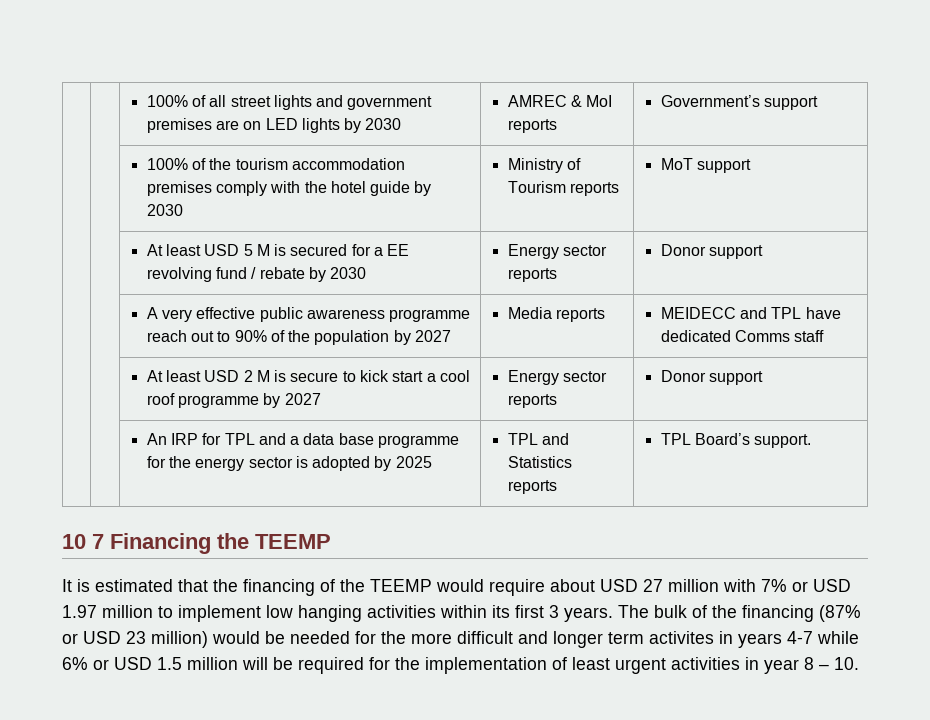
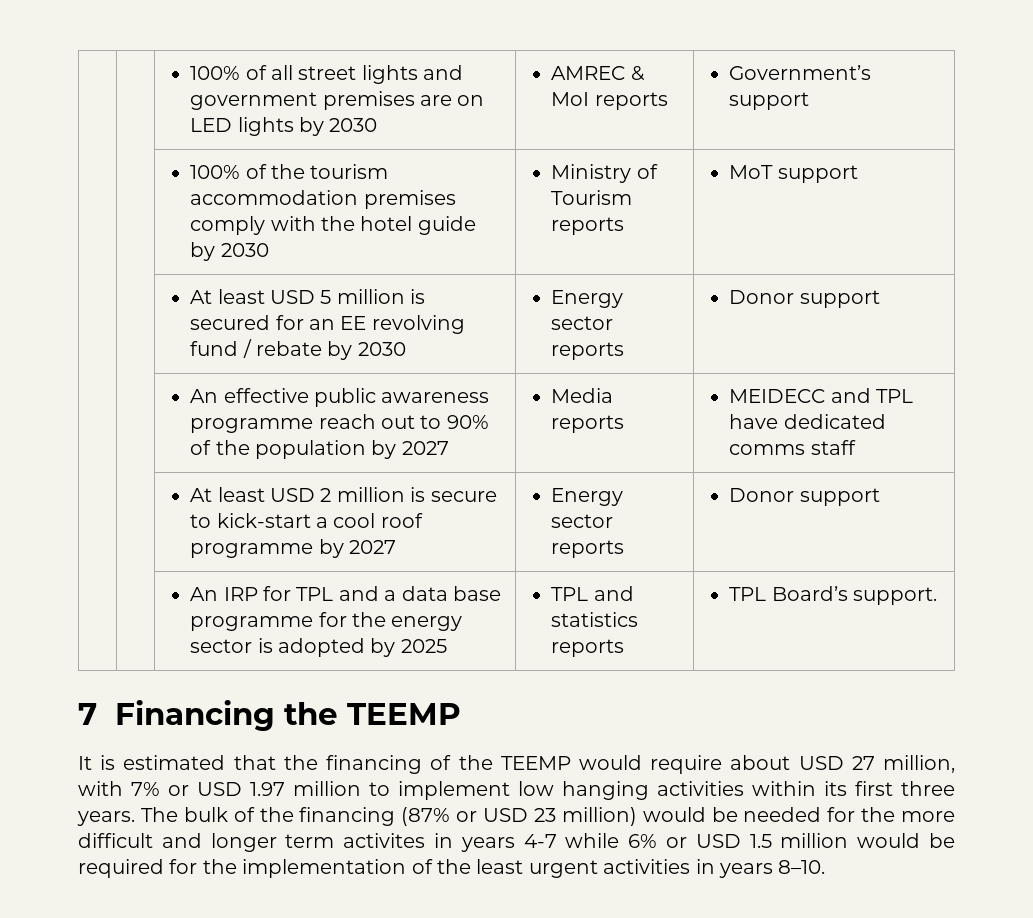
- | | At least USD 5 M is secured for a EE revolving fund / rebate by 2030 | Energy sector reports | Donor support
+ | | At least USD 5 million is secured for an EE revolving fund / rebate by 2030 | Energy sector reports | Donor support
- | | A very effective public awareness programme reach out to 90% of the population by 2027 | Media reports | MEIDECC and TPL have dedicated Comms staff
+ | | An effective public awareness programme reach out to 90% of the population by 2027 | Media reports | MEIDECC and TPL have dedicated comms staff
- | | At least USD 2 M is secure to kick start a cool roof programme by 2027 | Energy sector reports | Donor support
+ | | At least USD 2 million is secure to kick-start a cool roof programme by 2027 | Energy sector reports | Donor support
- | | An IRP for TPL and a data base programme for the energy sector is adopted by 2025 | TPL and Statistics reports | TPL Board’s support.
+ | | An IRP for TPL and a data base programme for the energy sector is adopted by 2025 | TPL and statistics reports | TPL Board’s support.
- 10 7 Financing the TEEMP
+ 7 Financing the TEEMP
- It is estimated that the financing of the TEEMP would require about USD 27 million with 7% or USD 1.97 million to implement low hanging activities within its first 3 years.
+ It is estimated that the financing of the TEEMP would require about USD 27 million, with 7% or USD 1.97 million to implement low hanging activities within its first three years.
- The bulk of the financing (87% or USD 23 million) would be needed for the more difficult and longer term activites in years 4-7 while 6% or USD 1.5 million will be required for the implementation of least urgent activities in year 8 – 10.
+ The bulk of the financing (87% or USD 23 million) would be needed for the more difficult and longer term activites in years 4-7 while 6% or USD 1.5 million would be required for the implementation of the least urgent activities in years 8–10.

